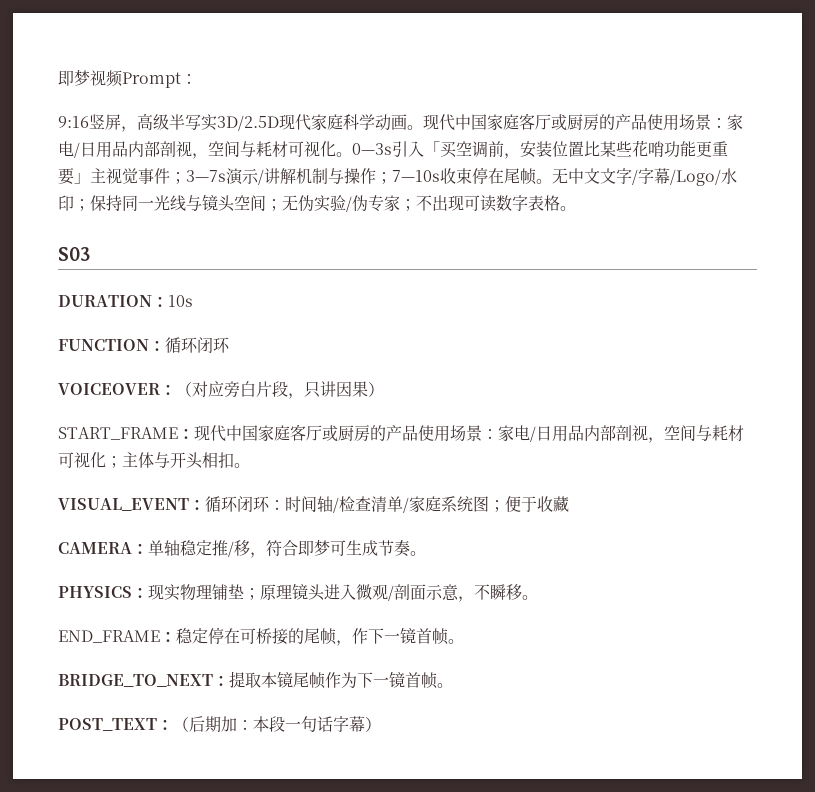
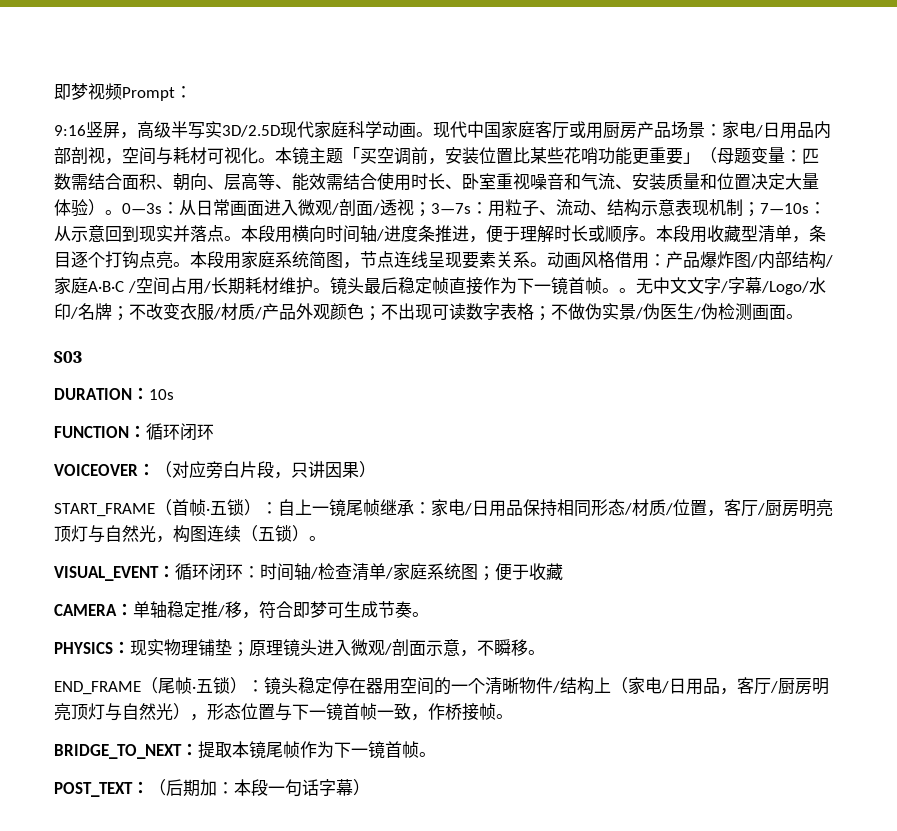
- 现代中国家庭客厅或厨房的产品使用场景：家电/日用品内部剖视，空间与耗材可视化。
+ 现代中国家庭客厅或用厨房产品场景：家电/日用品内部剖视，空间与耗材可视化。
- 0—3s引入「买空调前，安装位置比某些花哨功能更重要」主视觉事件；3—7s演示/讲解机制与操作；7—10s收束停在尾帧。
+ 本镜主题「买空调前，安装位置比某些花哨功能更重要」（母题变量：匹数需结合面积、朝向、层高等、能效需结合使用时长、卧室重视噪音和气流、安装质量和位置决定大量体验）。0—3s：从日常画面进入微观/剖面/透视；3—7s：用粒子、流动、结构示意表现机制；7—10s：从示意回到现实并落点。本段用横向时间轴/进度条推进，便于理解时长或顺序。本段用收藏型清单，条目逐个打钩点亮。本段用家庭系统简图，节点连线呈现要素关系。动画风格借用：产品爆炸图/内部结构/家庭A·B·C /空间占用/长期耗材维护。镜头最后稳定帧直接作为下一镜首帧。。
- 无中文文字/字幕/Logo/水印；保持同一光线与镜头空间；无伪实验/伪专家；不出现可读数字表格。
+ 无中文文字/字幕/Logo/水印/名牌；不改变衣服/材质/产品外观颜色；不出现可读数字表格；不做伪实景/伪医生/伪检测画面。
- START_FRAME：现代中国家庭客厅或厨房的产品使用场景：家电/日用品内部剖视，空间与耗材可视化；主体与开头相扣。
+ START_FRAME（首帧·五锁）：自上一镜尾帧继承：家电/日用品保持相同形态/材质/位置，客厅/厨房明亮顶灯与自然光，构图连续（五锁）。
- END_FRAME：稳定停在可桥接的尾帧，作下一镜首帧。
+ END_FRAME（尾帧·五锁）：镜头稳定停在器用空间的一个清晰物件/结构上（家电/日用品，客厅/厨房明亮顶灯与自然光），形态位置与下一镜首帧一致，作桥接帧。

